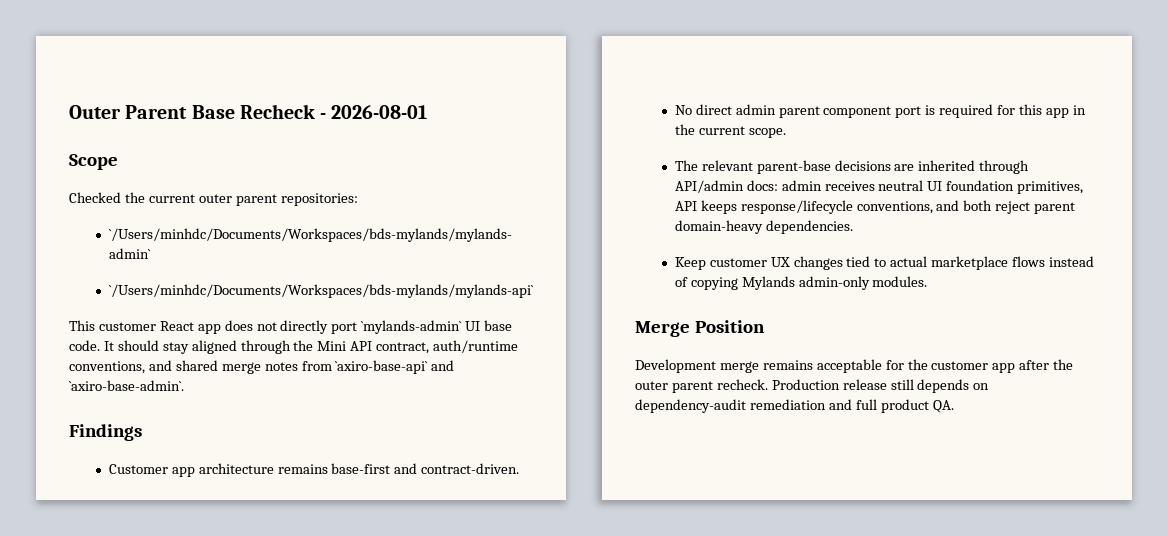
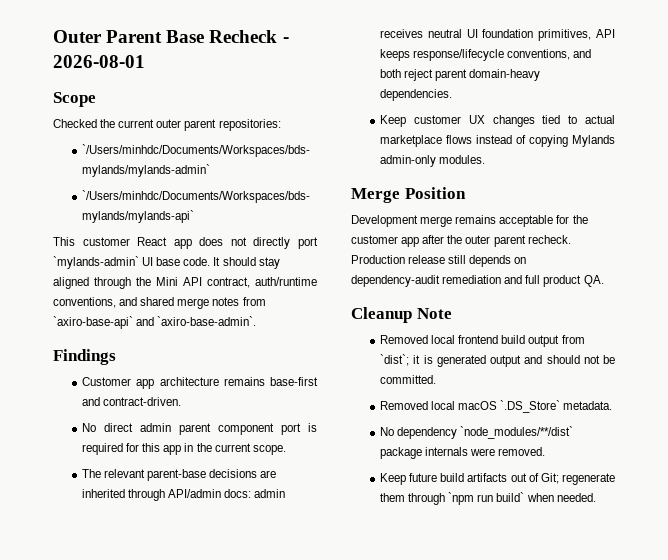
+ Cleanup Note
+ Removed local frontend build output from `dist`; it is generated output and should not be committed.
+ Removed local macOS `.DS_Store` metadata.
+ No dependency `node_modules/**/dist` package internals were removed.
+ Keep future build artifacts out of Git; regenerate them through `npm run build` when needed.

